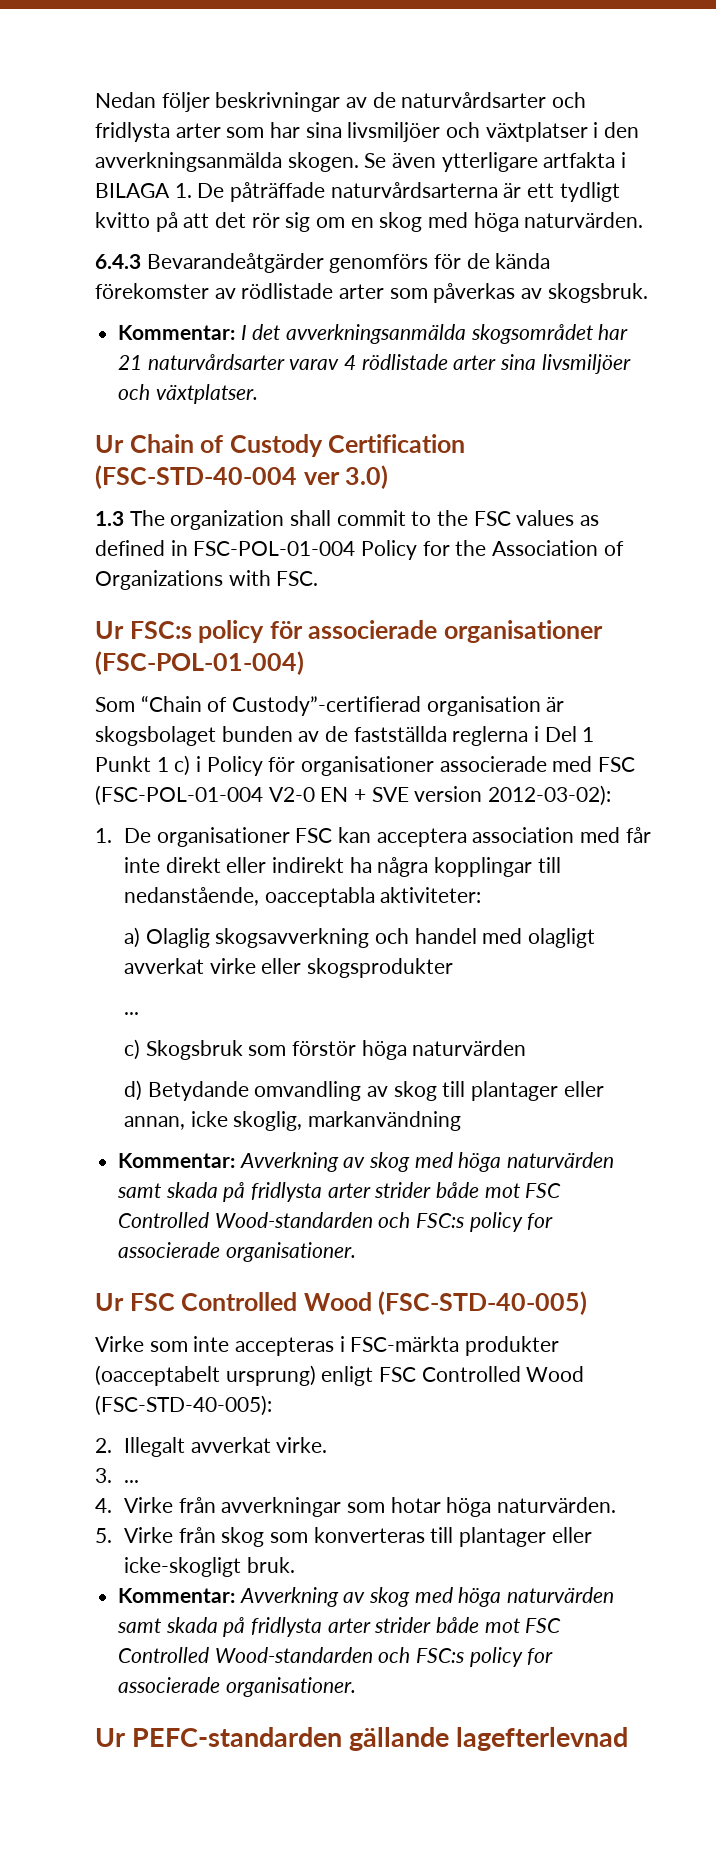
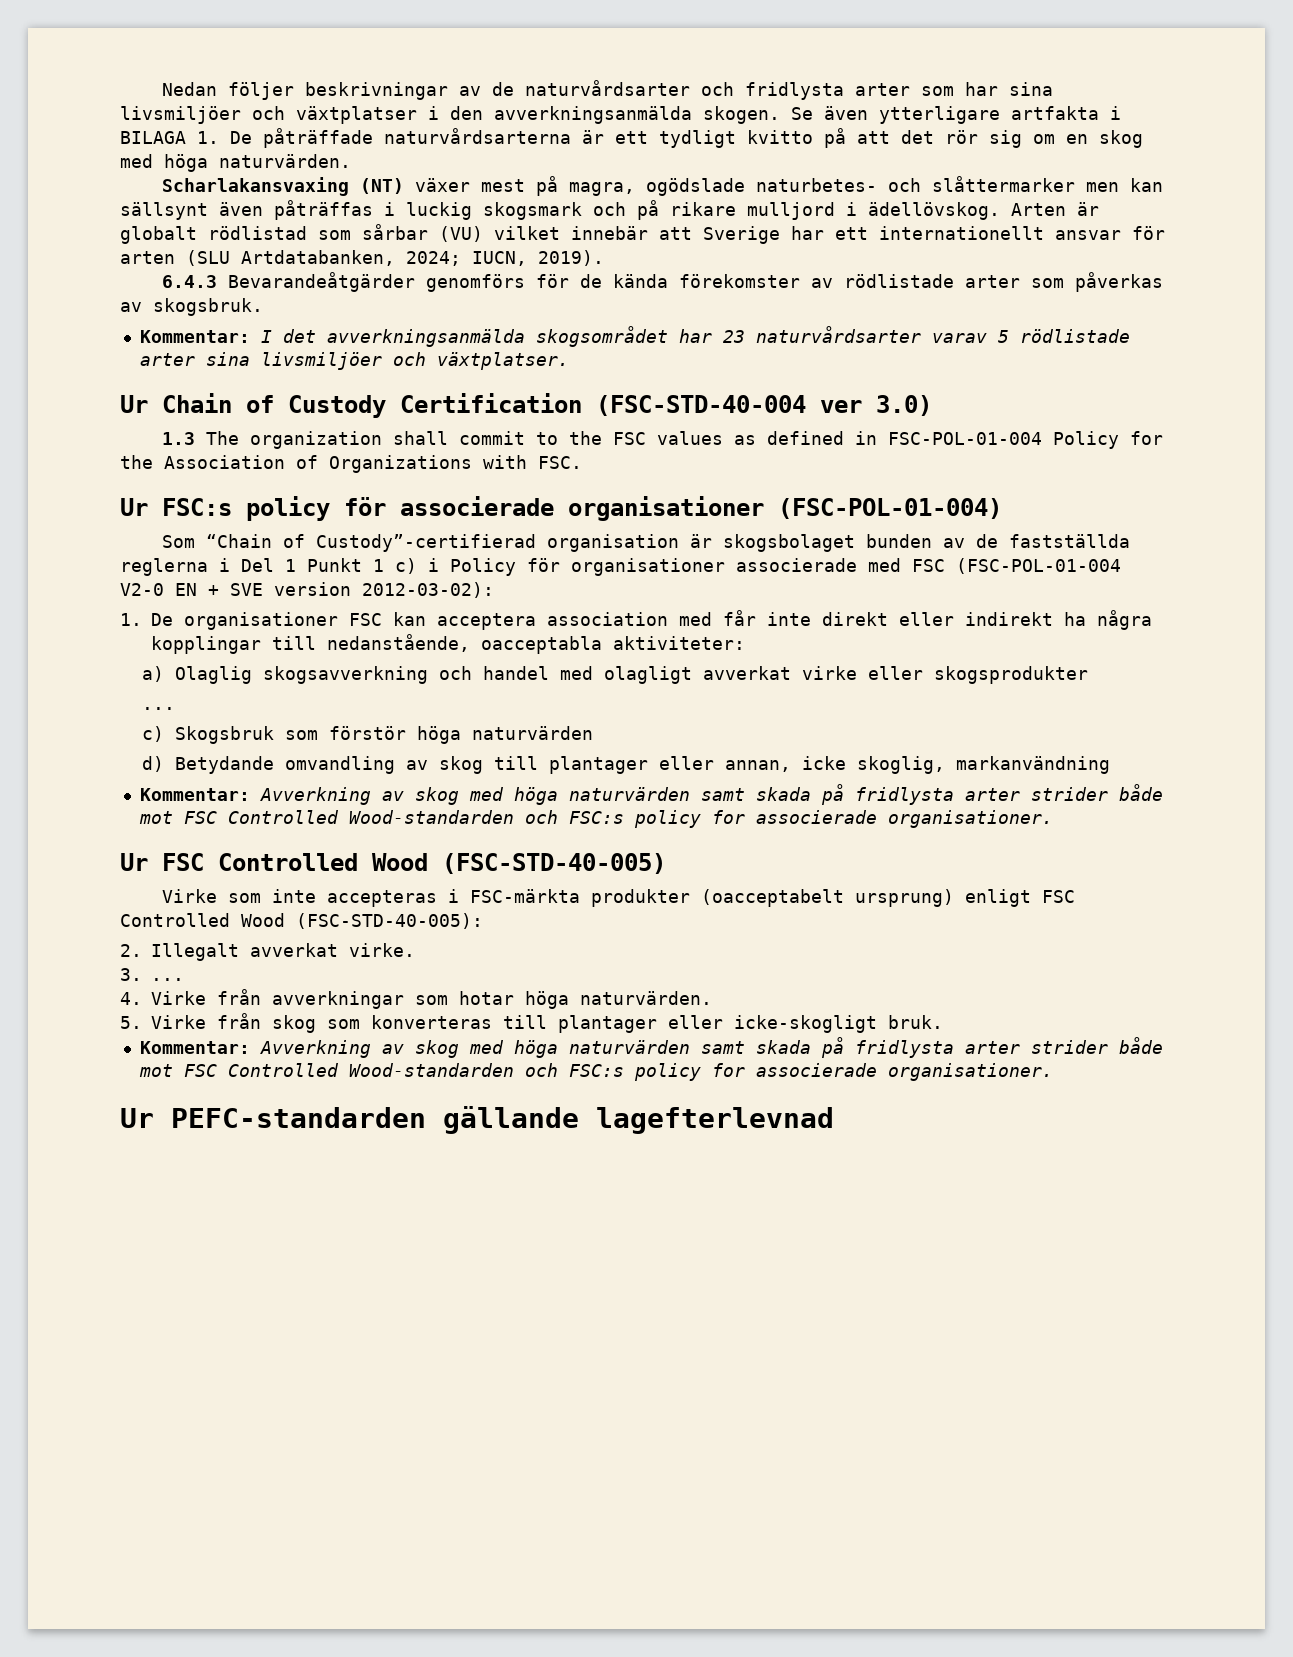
+ Scharlakansvaxing (NT) växer mest på magra, ogödslade naturbetes- och slåttermarker men kan sällsynt även påträffas i luckig skogsmark och på rikare mulljord i ädellövskog. Arten är globalt rödlistad som sårbar (VU) vilket innebär att Sverige har ett internationellt ansvar för arten (SLU Artdatabanken, 2024; IUCN, 2019).
- Kommentar: I det avverkningsanmälda skogsområdet har 21 naturvårdsarter varav 4 rödlistade arter sina livsmiljöer och växtplatser.
+ Kommentar: I det avverkningsanmälda skogsområdet har 23 naturvårdsarter varav 5 rödlistade arter sina livsmiljöer och växtplatser.

